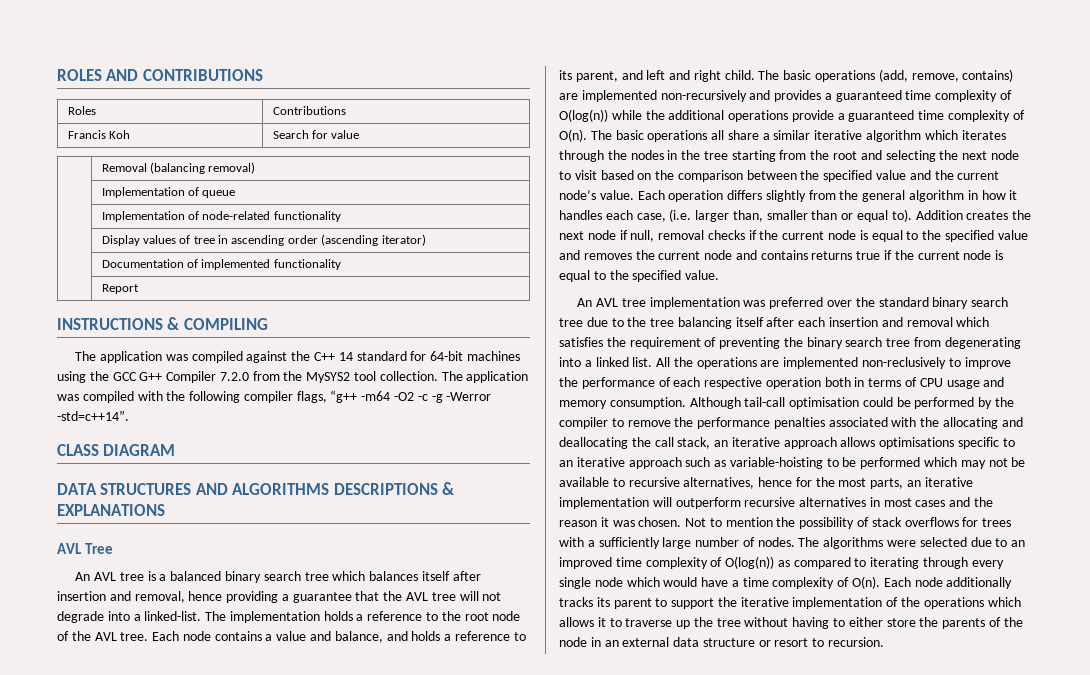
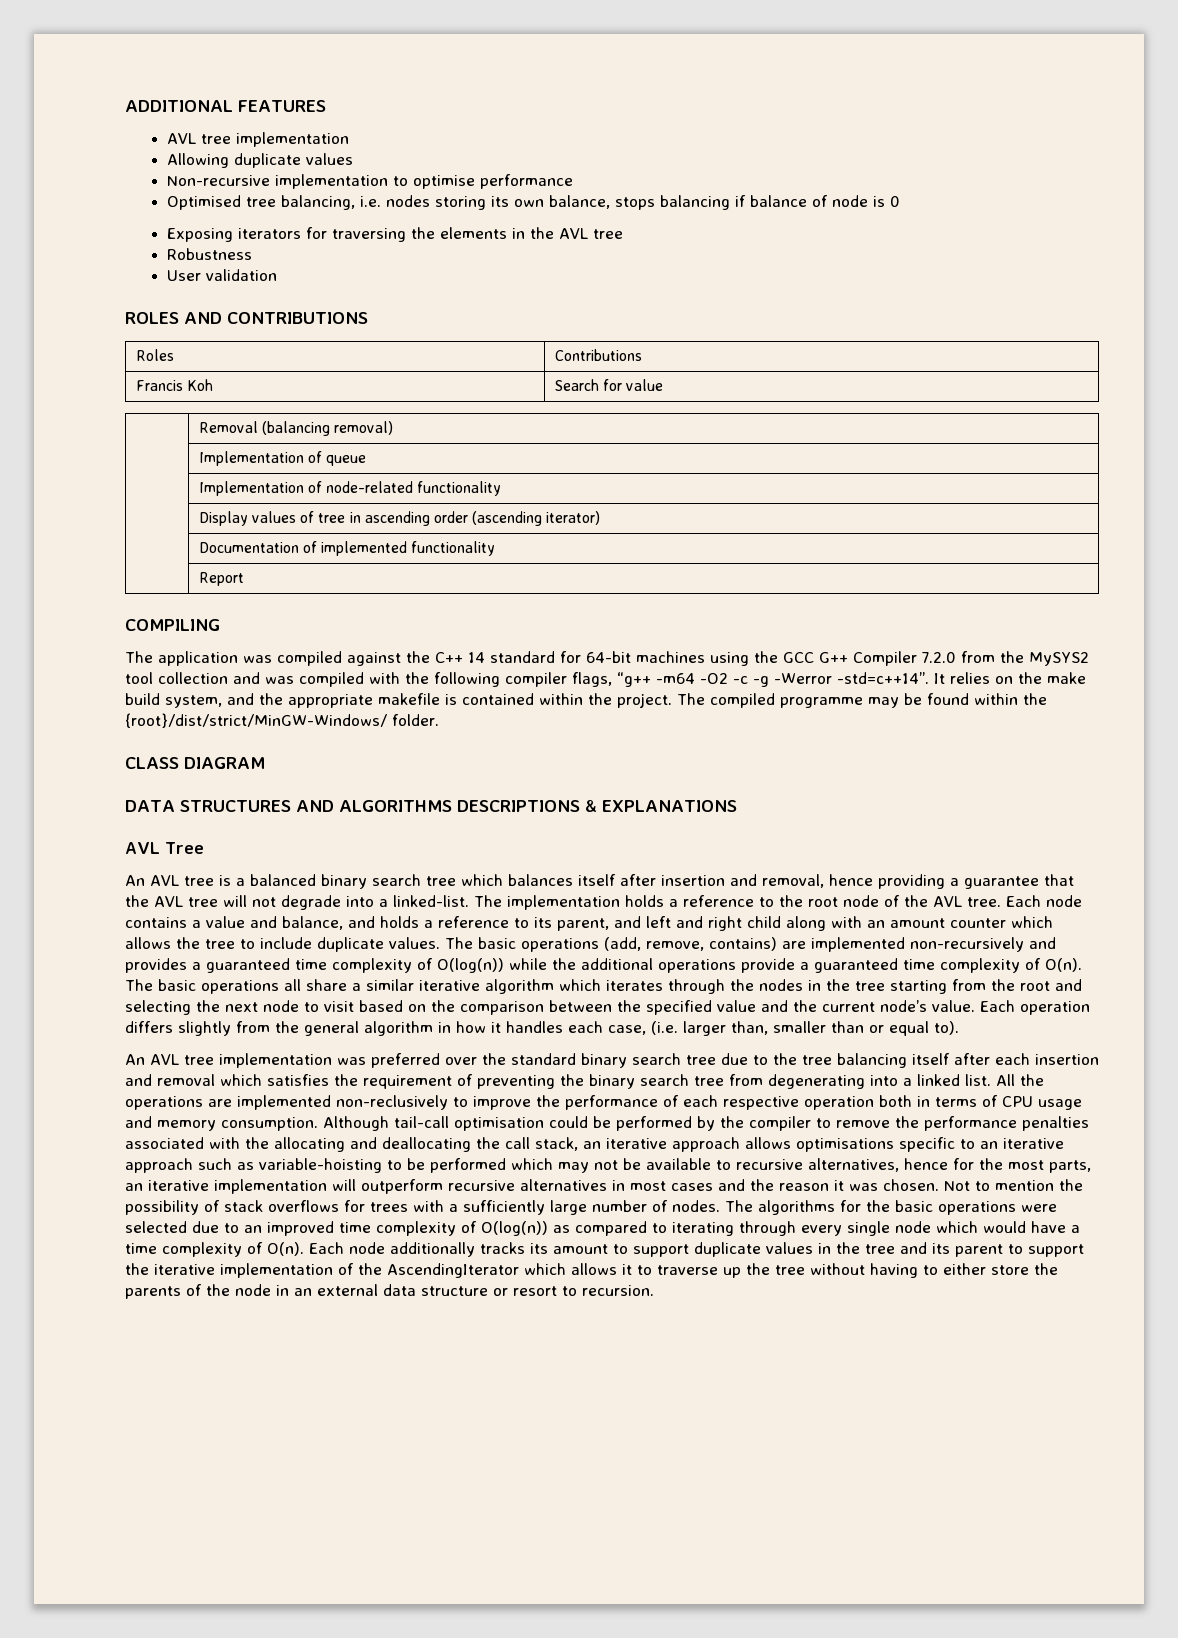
+ ADDITIONAL FEATURES
+ AVL tree implementation
+ Allowing duplicate values
+ Non-recursive implementation to optimise performance
+ Optimised tree balancing, i.e. nodes storing its own balance, stops balancing if balance of node is 0
+ Exposing iterators for traversing the elements in the AVL tree
+ Robustness
+ User validation
- INSTRUCTIONS & COMPILING
+ COMPILING
- The application was compiled against the C++ 14 standard for 64-bit machines using the GCC G++ Compiler 7.2.0 from the MySYS2 tool collection. The application was compiled with the following compiler flags, “g++ -m64 -O2 -c -g -Werror -std=c++14”.
+ The application was compiled against the C++ 14 standard for 64-bit machines using the GCC G++ Compiler 7.2.0 from the MySYS2 tool collection and was compiled with the following compiler flags, “g++ -m64 -O2 -c -g -Werror -std=c++14”. It relies on the make build system, and the appropriate makefile is contained within the project. The compiled programme may be found within the {root}/dist/strict/MinGW-Windows/ folder.
- Each node contains a value and balance, and holds a reference to its parent, and left and right child.
+ Each node contains a value and balance, and holds a reference to its parent, and left and right child along with an amount counter which allows the tree to include duplicate values.
- Addition creates the next node if null, removal checks if the current node is equal to the specified value and removes the current node and contains returns true if the current node is equal to the specified value.
- The algorithms were selected due to an improved time complexity of O(log(n)) as compared to iterating through every single node which would have a time complexity of O(n).
+ The algorithms for the basic operations were selected due to an improved time complexity of O(log(n)) as compared to iterating through every single node which would have a time complexity of O(n).
- Each node additionally tracks its parent to support the iterative implementation of the operations which allows it to traverse up the tree without having to either store the parents of the node in an external data structure or resort to recursion.
+ Each node additionally tracks its amount to support duplicate values in the tree and its parent to support the iterative implementation of the AscendingIterator which allows it to traverse up the tree without having to either store the parents of the node in an external data structure or resort to recursion.

